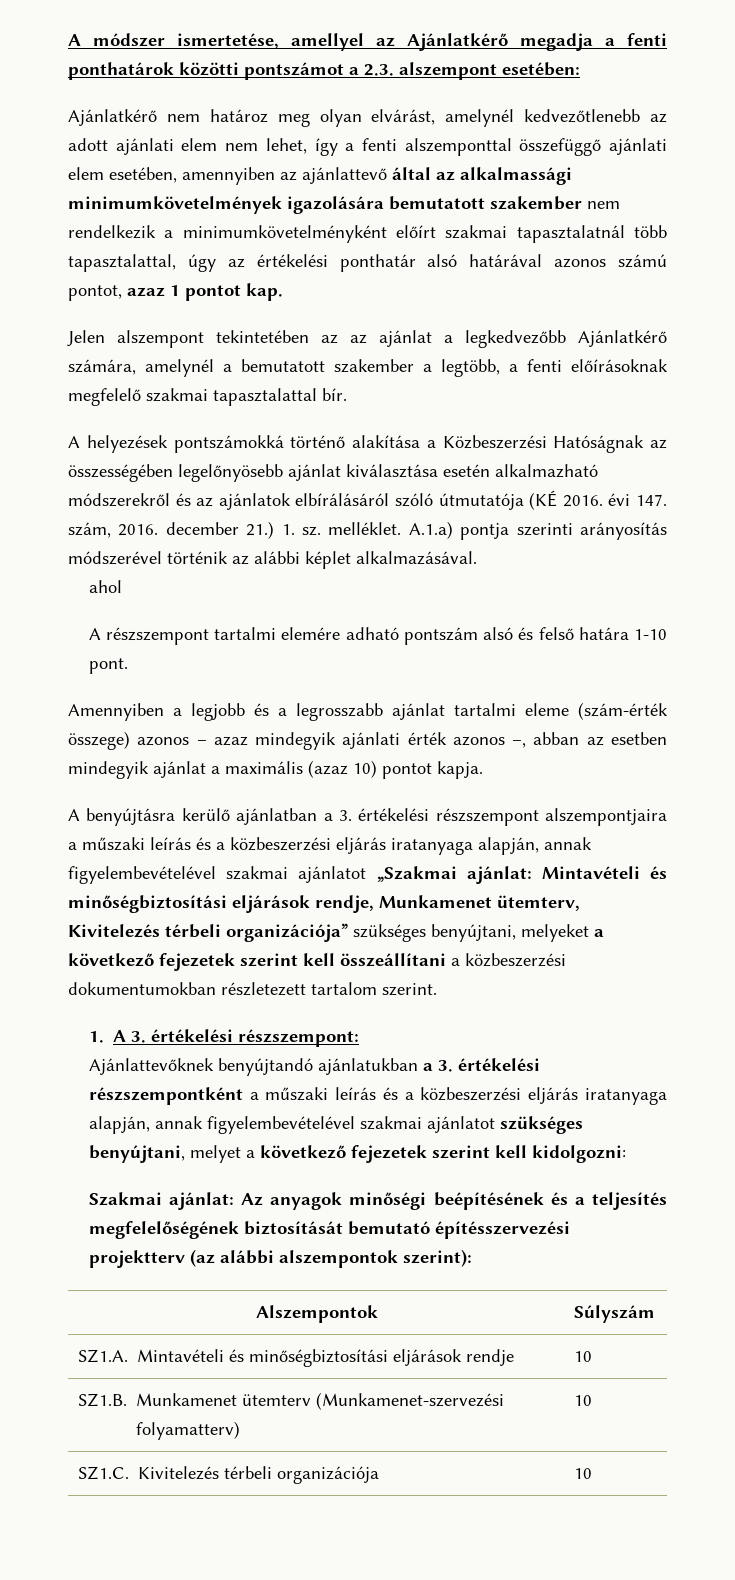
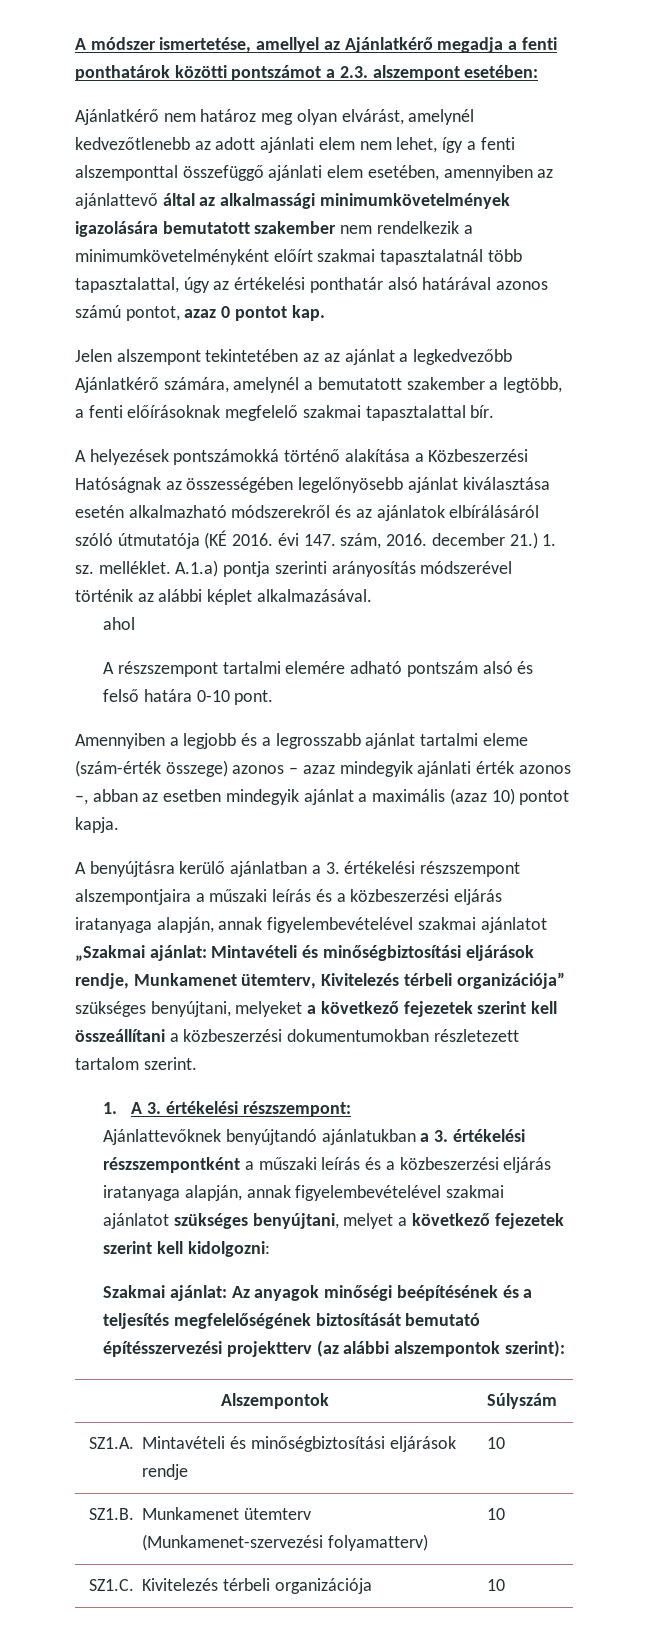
- Ajánlatkérő nem határoz meg olyan elvárást, amelynél kedvezőtlenebb az adott ajánlati elem nem lehet, így a fenti alszemponttal összefüggő ajánlati elem esetében, amennyiben az ajánlattevő által az alkalmassági minimumkövetelmények igazolására bemutatott szakember nem rendelkezik a minimumkövetelményként előírt szakmai tapasztalatnál több tapasztalattal, úgy az értékelési ponthatár alsó határával azonos számú pontot, azaz 1 pontot kap.
+ Ajánlatkérő nem határoz meg olyan elvárást, amelynél kedvezőtlenebb az adott ajánlati elem nem lehet, így a fenti alszemponttal összefüggő ajánlati elem esetében, amennyiben az ajánlattevő által az alkalmassági minimumkövetelmények igazolására bemutatott szakember nem rendelkezik a minimumkövetelményként előírt szakmai tapasztalatnál több tapasztalattal, úgy az értékelési ponthatár alsó határával azonos számú pontot, azaz 0 pontot kap.
- A részszempont tartalmi elemére adható pontszám alsó és felső határa 1-10 pont.
+ A részszempont tartalmi elemére adható pontszám alsó és felső határa 0-10 pont.

